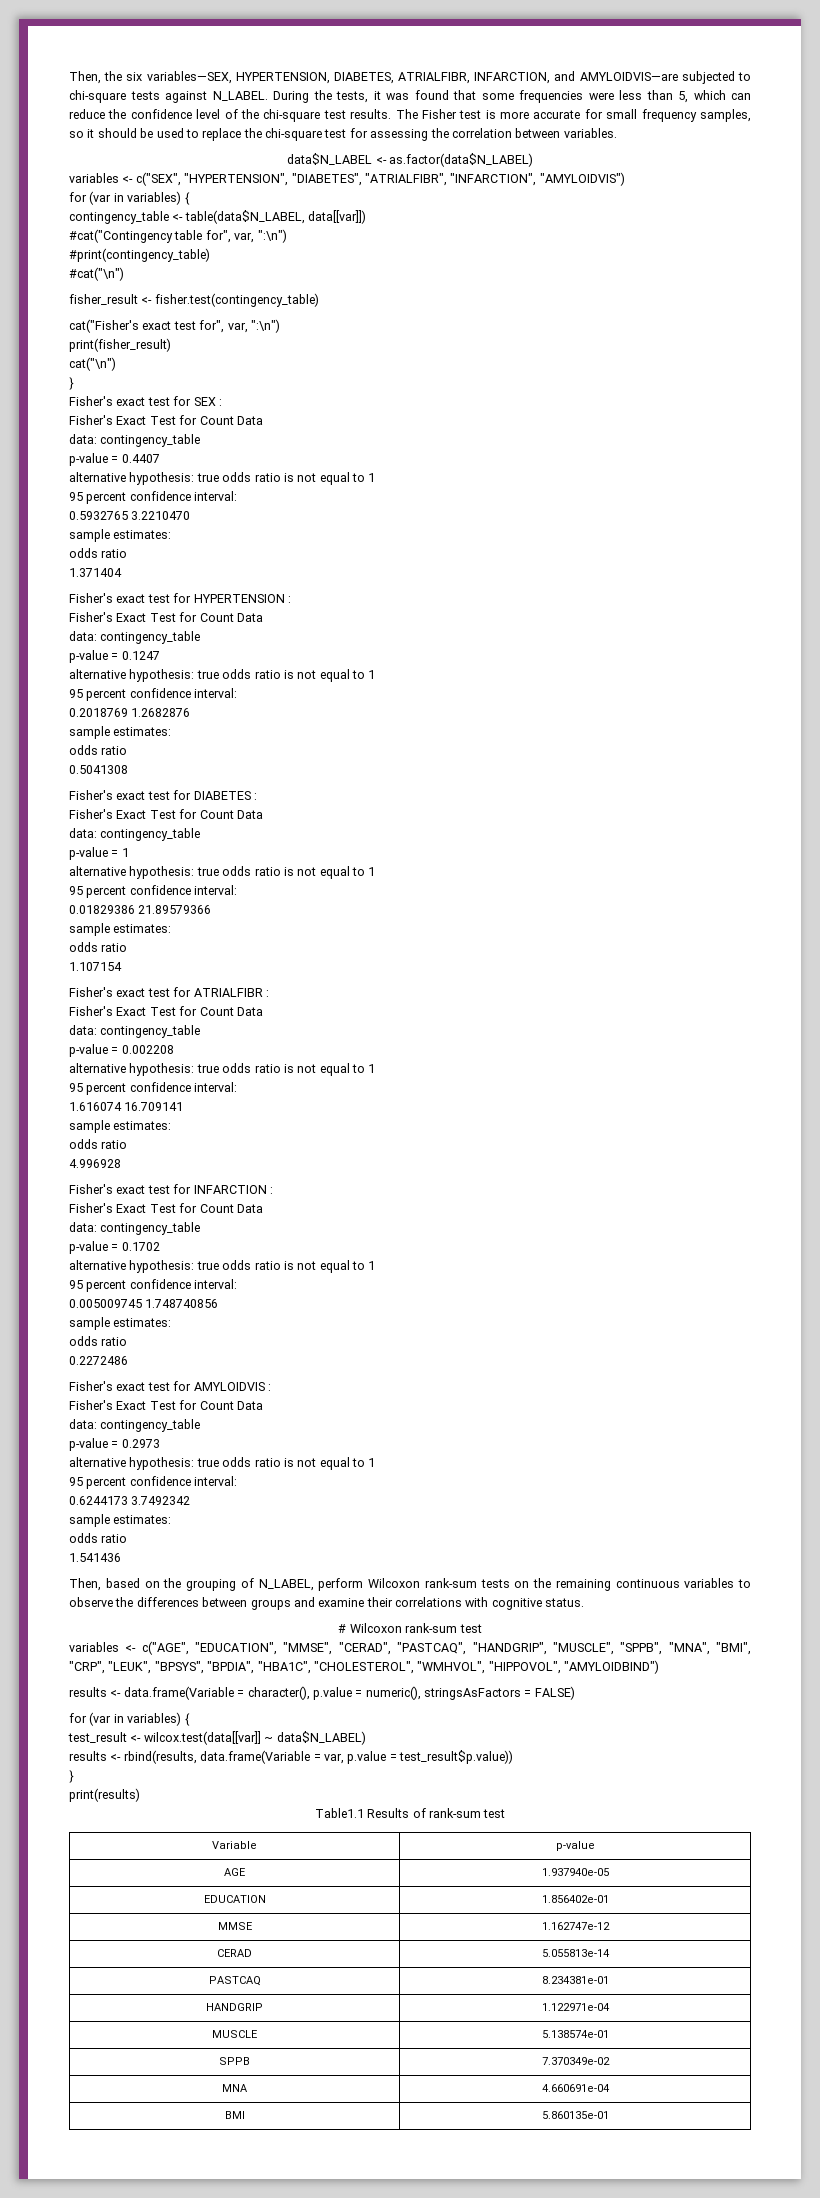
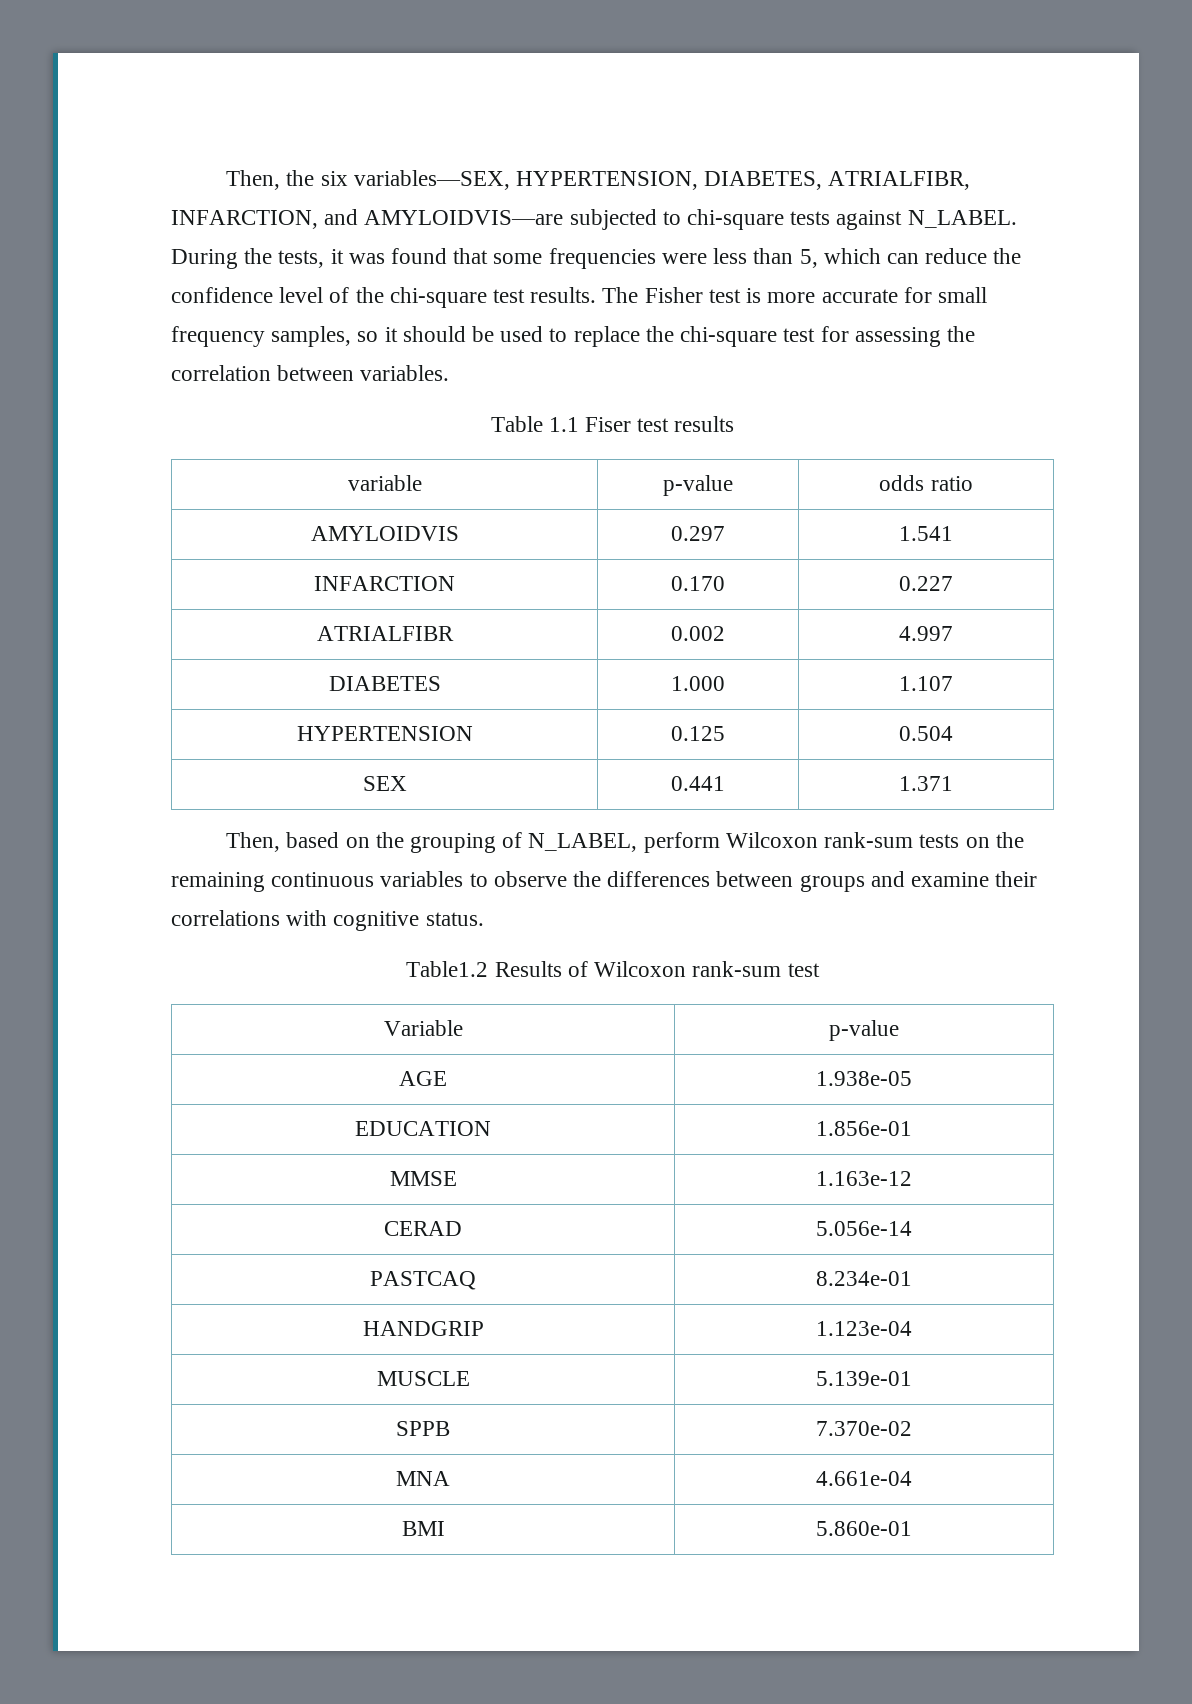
- data$N_LABEL <- as.factor(data$N_LABEL)
- variables <- c("SEX", "HYPERTENSION", "DIABETES", "ATRIALFIBR", "INFARCTION", "AMYLOIDVIS")
- for (var in variables) {
- contingency_table <- table(data$N_LABEL, data[[var]])
- #cat("Contingency table for", var, ":\n")
- #print(contingency_table)
- #cat("\n")
- fisher_result <- fisher.test(contingency_table)
- cat("Fisher's exact test for", var, ":\n")
- print(fisher_result)
- cat("\n")
- }
- Fisher's exact test for SEX :
- Fisher's Exact Test for Count Data
- data: contingency_table
- p-value = 0.4407
- alternative hypothesis: true odds ratio is not equal to 1
- 95 percent confidence interval:
- 0.5932765 3.2210470
- sample estimates:
- odds ratio
- 1.371404
- Fisher's exact test for HYPERTENSION :
- Fisher's Exact Test for Count Data
- data: contingency_table
- p-value = 0.1247
- alternative hypothesis: true odds ratio is not equal to 1
- 95 percent confidence interval:
- 0.2018769 1.2682876
- sample estimates:
- odds ratio
- 0.5041308
- Fisher's exact test for DIABETES :
- Fisher's Exact Test for Count Data
- data: contingency_table
- p-value = 1
- alternative hypothesis: true odds ratio is not equal to 1
- 95 percent confidence interval:
- 0.01829386 21.89579366
- sample estimates:
- odds ratio
- 1.107154
- Fisher's exact test for ATRIALFIBR :
- Fisher's Exact Test for Count Data
- data: contingency_table
- p-value = 0.002208
- alternative hypothesis: true odds ratio is not equal to 1
- 95 percent confidence interval:
- 1.616074 16.709141
- sample estimates:
- odds ratio
- 4.996928
- Fisher's exact test for INFARCTION :
- Fisher's Exact Test for Count Data
- data: contingency_table
- p-value = 0.1702
- alternative hypothesis: true odds ratio is not equal to 1
- 95 percent confidence interval:
- 0.005009745 1.748740856
- sample estimates:
- odds ratio
- 0.2272486
- Fisher's exact test for AMYLOIDVIS :
- Fisher's Exact Test for Count Data
- data: contingency_table
- p-value = 0.2973
- alternative hypothesis: true odds ratio is not equal to 1
- 95 percent confidence interval:
- 0.6244173 3.7492342
- sample estimates:
- odds ratio
- 1.541436
+ Table 1.1 Fiser test results
+ variable | p-value | odds ratio
+ AMYLOIDVIS | 0.297 | 1.541
+ INFARCTION | 0.170 | 0.227
+ ATRIALFIBR | 0.002 | 4.997
+ DIABETES | 1.000 | 1.107
+ HYPERTENSION | 0.125 | 0.504
+ SEX | 0.441 | 1.371
- # Wilcoxon rank-sum test
- variables <- c("AGE", "EDUCATION", "MMSE", "CERAD", "PASTCAQ", "HANDGRIP", "MUSCLE", "SPPB", "MNA", "BMI", "CRP", "LEUK", "BPSYS", "BPDIA", "HBA1C", "CHOLESTEROL", "WMHVOL", "HIPPOVOL", "AMYLOIDBIND")
- results <- data.frame(Variable = character(), p.value = numeric(), stringsAsFactors = FALSE)
- for (var in variables) {
- test_result <- wilcox.test(data[[var]] ~ data$N_LABEL)
- results <- rbind(results, data.frame(Variable = var, p.value = test_result$p.value))
- }
- print(results)
- Table1.1 Results of rank-sum test
+ Table1.2 Results of Wilcoxon rank-sum test
- AGE | 1.937940e-05
+ AGE | 1.938e-05
- EDUCATION | 1.856402e-01
+ EDUCATION | 1.856e-01
- MMSE | 1.162747e-12
+ MMSE | 1.163e-12
- CERAD | 5.055813e-14
+ CERAD | 5.056e-14
- PASTCAQ | 8.234381e-01
+ PASTCAQ | 8.234e-01
- HANDGRIP | 1.122971e-04
+ HANDGRIP | 1.123e-04
- MUSCLE | 5.138574e-01
+ MUSCLE | 5.139e-01
- SPPB | 7.370349e-02
+ SPPB | 7.370e-02
- MNA | 4.660691e-04
+ MNA | 4.661e-04
- BMI | 5.860135e-01
+ BMI | 5.860e-01

